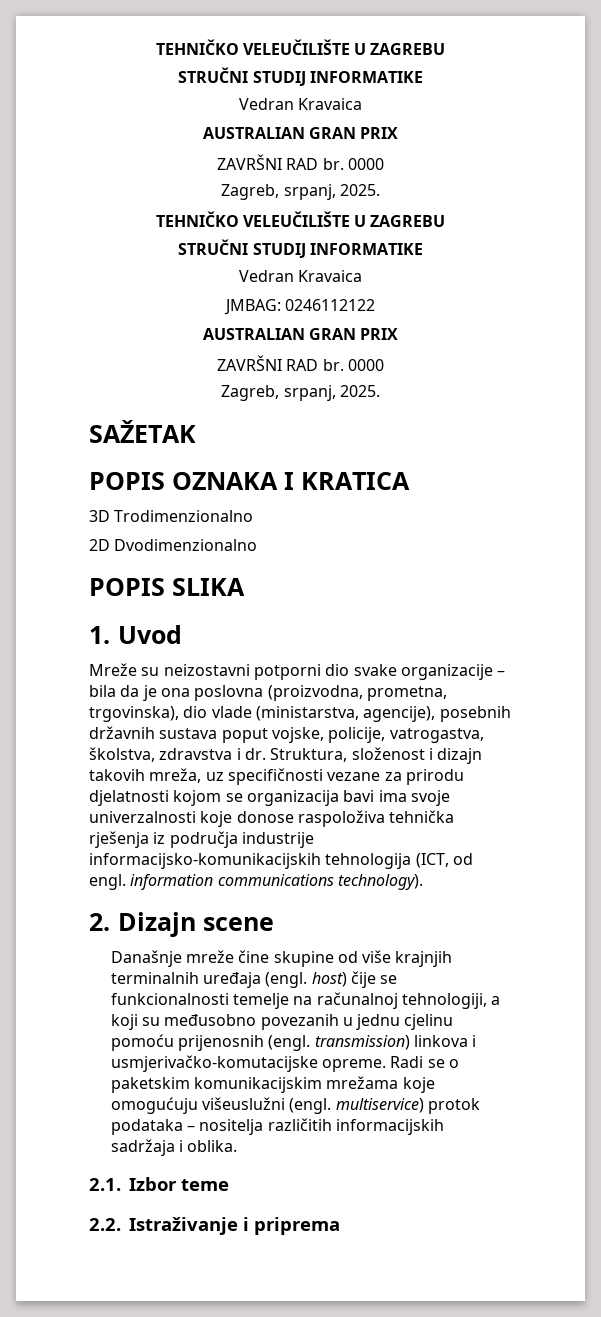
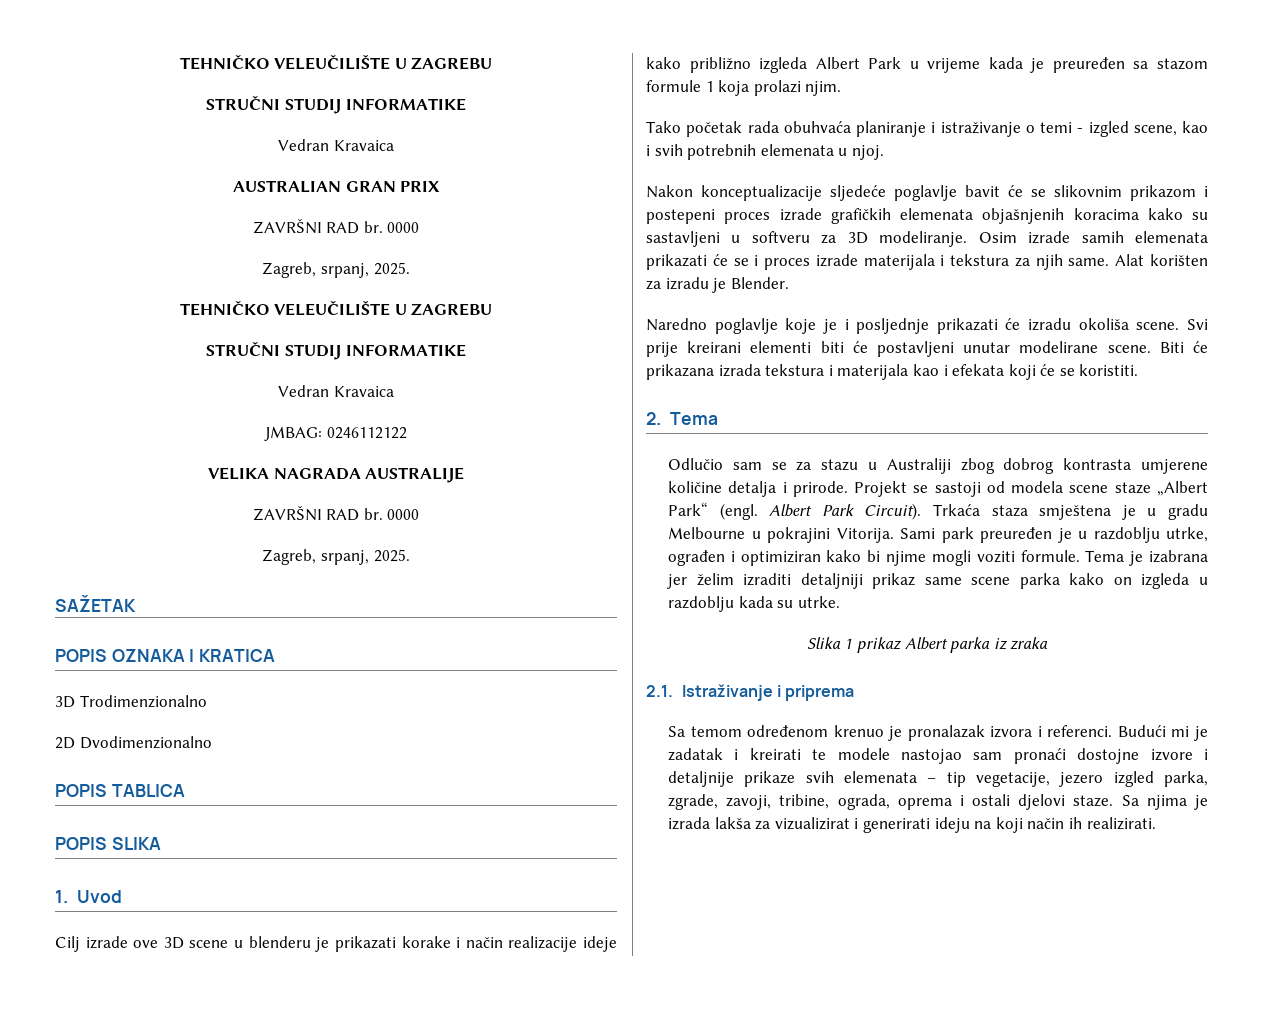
  JMBAG: 0246112122
- AUSTRALIAN GRAN PRIX
+ VELIKA NAGRADA AUSTRALIJE
+ POPIS TABLICA
- Mreže su neizostavni potporni dio svake organizacije – bila da je ona poslovna (proizvodna, prometna, trgovinska), dio vlade (ministarstva, agencije), posebnih državnih sustava poput vojske, policije, vatrogastva, školstva, zdravstva i dr. Struktura, složenost i dizajn takovih mreža, uz specifičnosti vezane za prirodu djelatnosti kojom se organizacija bavi ima svoje univerzalnosti koje donose raspoloživa tehnička rješenja iz područja industrije informacijsko-komunikacijskih tehnologija (ICT, od engl. information communications technology).
- 2. Dizajn scene
- Današnje mreže čine skupine od više krajnjih terminalnih uređaja (engl. host) čije se funkcionalnosti temelje na računalnoj tehnologiji, a koji su međusobno povezanih u jednu cjelinu pomoću prijenosnih (engl. transmission) linkova i usmjerivačko-komutacijske opreme. Radi se o paketskim komunikacijskim mrežama koje omogućuju višeuslužni (engl. multiservice) protok podataka – nositelja različitih informacijskih sadržaja i oblika.
- 2.1. Izbor teme
- 2.2. Istraživanje i priprema
+ Cilj izrade ove 3D scene u blenderu je prikazati korake i način realizacije ideje kako približno izgleda Albert Park u vrijeme kada je preuređen sa stazom formule 1 koja prolazi njim.
+ Tako početak rada obuhvaća planiranje i istraživanje o temi - izgled scene, kao i svih potrebnih elemenata u njoj.
+ Nakon konceptualizacije sljedeće poglavlje bavit će se slikovnim prikazom i postepeni proces izrade grafičkih elemenata objašnjenih koracima kako su sastavljeni u softveru za 3D modeliranje. Osim izrade samih elemenata prikazati će se i proces izrade materijala i tekstura za njih same. Alat korišten za izradu je Blender.
+ Naredno poglavlje koje je i posljednje prikazati će izradu okoliša scene. Svi prije kreirani elementi biti će postavljeni unutar modelirane scene. Biti će prikazana izrada tekstura i materijala kao i efekata koji će se koristiti.
+ 2. Tema
+ Odlučio sam se za stazu u Australiji zbog dobrog kontrasta umjerene količine detalja i prirode. Projekt se sastoji od modela scene staze „Albert Park“ (engl. Albert Park Circuit). Trkaća staza smještena je u gradu Melbourne u pokrajini Vitorija. Sami park preuređen je u razdoblju utrke, ograđen i optimiziran kako bi njime mogli voziti formule. Tema je izabrana jer želim izraditi detaljniji prikaz same scene parka kako on izgleda u razdoblju kada su utrke.
+ Slika 1 prikaz Albert parka iz zraka
+ 2.1. Istraživanje i priprema
+ Sa temom određenom krenuo je pronalazak izvora i referenci. Budući mi je zadatak i kreirati te modele nastojao sam pronaći dostojne izvore i detaljnije prikaze svih elemenata – tip vegetacije, jezero izgled parka, zgrade, zavoji, tribine, ograda, oprema i ostali djelovi staze. Sa njima je izrada lakša za vizualizirat i generirati ideju na koji način ih realizirati.

